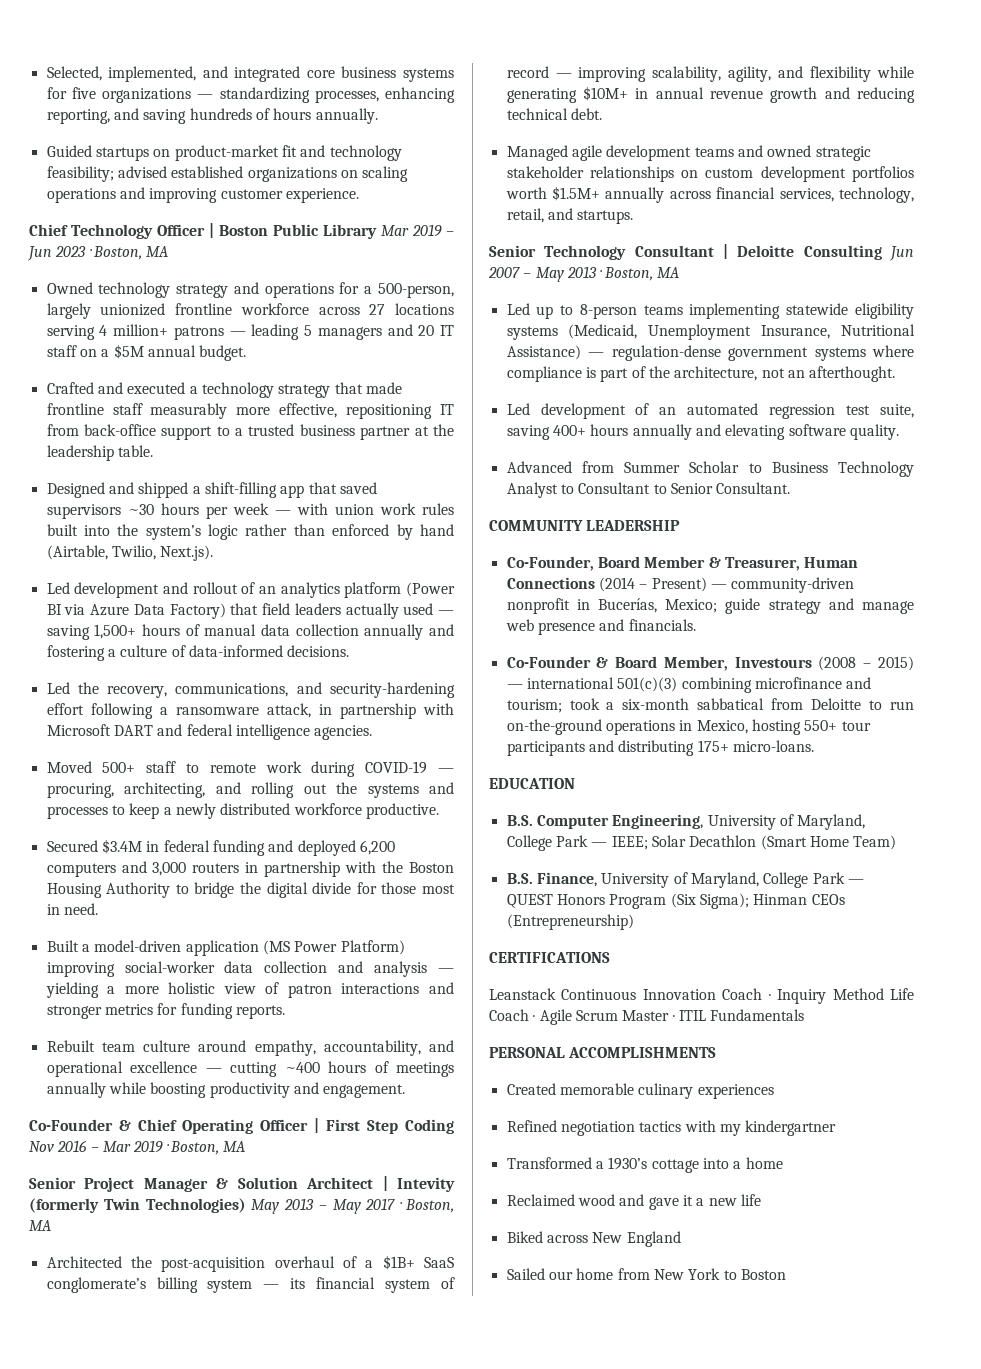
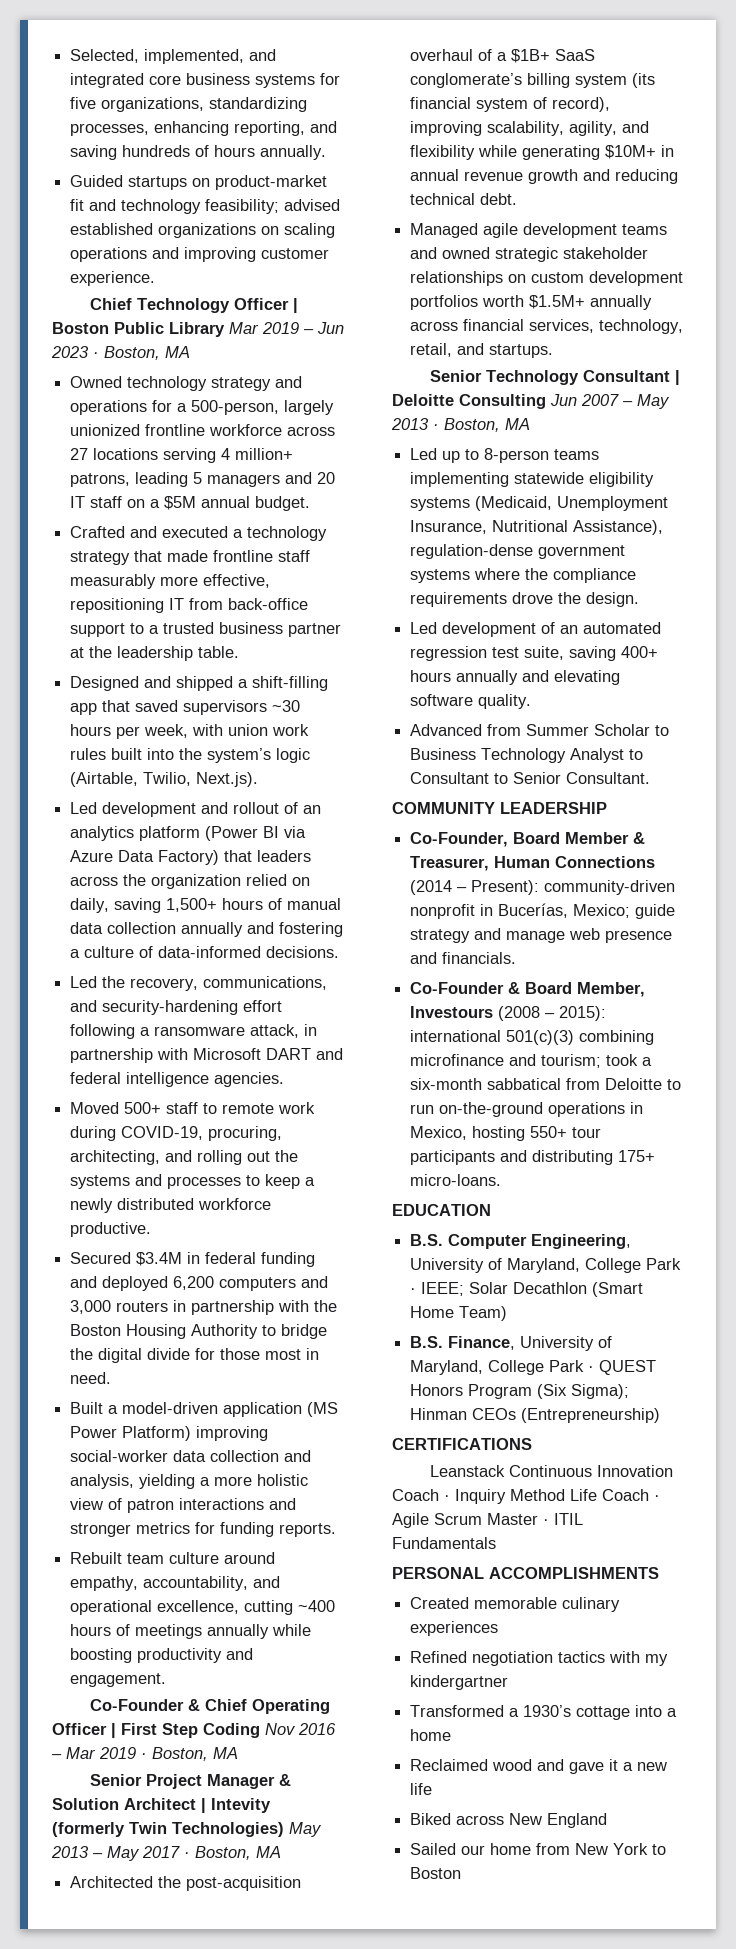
- Selected, implemented, and integrated core business systems for five organizations — standardizing processes, enhancing reporting, and saving hundreds of hours annually.
+ Selected, implemented, and integrated core business systems for five organizations, standardizing processes, enhancing reporting, and saving hundreds of hours annually.
- Owned technology strategy and operations for a 500-person, largely unionized frontline workforce across 27 locations serving 4 million+ patrons — leading 5 managers and 20 IT staff on a $5M annual budget.
+ Owned technology strategy and operations for a 500-person, largely unionized frontline workforce across 27 locations serving 4 million+ patrons, leading 5 managers and 20 IT staff on a $5M annual budget.
- Designed and shipped a shift-filling app that saved supervisors ~30 hours per week — with union work rules built into the system’s logic rather than enforced by hand (Airtable, Twilio, Next.js).
+ Designed and shipped a shift-filling app that saved supervisors ~30 hours per week, with union work rules built into the system’s logic (Airtable, Twilio, Next.js).
- Led development and rollout of an analytics platform (Power BI via Azure Data Factory) that field leaders actually used — saving 1,500+ hours of manual data collection annually and fostering a culture of data-informed decisions.
+ Led development and rollout of an analytics platform (Power BI via Azure Data Factory) that leaders across the organization relied on daily, saving 1,500+ hours of manual data collection annually and fostering a culture of data-informed decisions.
- Moved 500+ staff to remote work during COVID-19 — procuring, architecting, and rolling out the systems and processes to keep a newly distributed workforce productive.
+ Moved 500+ staff to remote work during COVID-19, procuring, architecting, and rolling out the systems and processes to keep a newly distributed workforce productive.
- Built a model-driven application (MS Power Platform) improving social-worker data collection and analysis — yielding a more holistic view of patron interactions and stronger metrics for funding reports.
+ Built a model-driven application (MS Power Platform) improving social-worker data collection and analysis, yielding a more holistic view of patron interactions and stronger metrics for funding reports.
- Rebuilt team culture around empathy, accountability, and operational excellence — cutting ~400 hours of meetings annually while boosting productivity and engagement.
+ Rebuilt team culture around empathy, accountability, and operational excellence, cutting ~400 hours of meetings annually while boosting productivity and engagement.
- Architected the post-acquisition overhaul of a $1B+ SaaS conglomerate’s billing system — its financial system of record — improving scalability, agility, and flexibility while generating $10M+ in annual revenue growth and reducing technical debt.
+ Architected the post-acquisition overhaul of a $1B+ SaaS conglomerate’s billing system (its financial system of record), improving scalability, agility, and flexibility while generating $10M+ in annual revenue growth and reducing technical debt.
- Led up to 8-person teams implementing statewide eligibility systems (Medicaid, Unemployment Insurance, Nutritional Assistance) — regulation-dense government systems where compliance is part of the architecture, not an afterthought.
+ Led up to 8-person teams implementing statewide eligibility systems (Medicaid, Unemployment Insurance, Nutritional Assistance), regulation-dense government systems where the compliance requirements drove the design.
- Co-Founder, Board Member & Treasurer, Human Connections (2014 – Present) — community-driven nonprofit in Bucerías, Mexico; guide strategy and manage web presence and financials.
+ Co-Founder, Board Member & Treasurer, Human Connections (2014 – Present): community-driven nonprofit in Bucerías, Mexico; guide strategy and manage web presence and financials.
- Co-Founder & Board Member, Investours (2008 – 2015) — international 501(c)(3) combining microfinance and tourism; took a six-month sabbatical from Deloitte to run on-the-ground operations in Mexico, hosting 550+ tour participants and distributing 175+ micro-loans.
+ Co-Founder & Board Member, Investours (2008 – 2015): international 501(c)(3) combining microfinance and tourism; took a six-month sabbatical from Deloitte to run on-the-ground operations in Mexico, hosting 550+ tour participants and distributing 175+ micro-loans.
- B.S. Computer Engineering, University of Maryland, College Park — IEEE; Solar Decathlon (Smart Home Team)
+ B.S. Computer Engineering, University of Maryland, College Park · IEEE; Solar Decathlon (Smart Home Team)
- B.S. Finance, University of Maryland, College Park — QUEST Honors Program (Six Sigma); Hinman CEOs (Entrepreneurship)
+ B.S. Finance, University of Maryland, College Park · QUEST Honors Program (Six Sigma); Hinman CEOs (Entrepreneurship)

